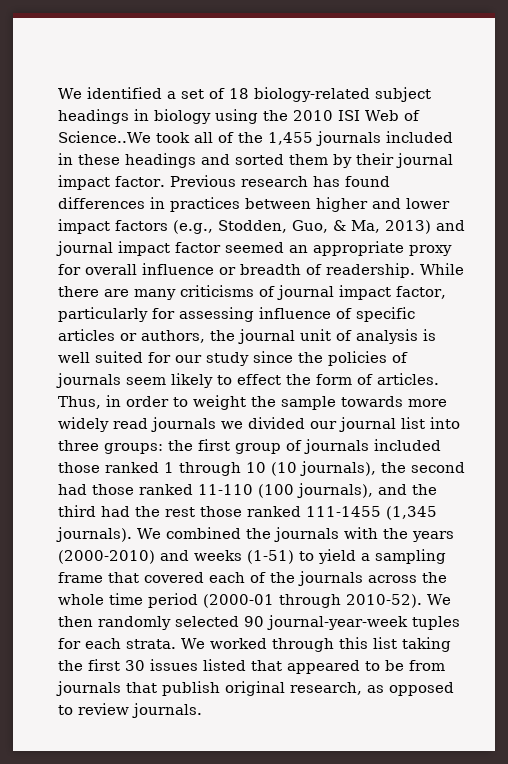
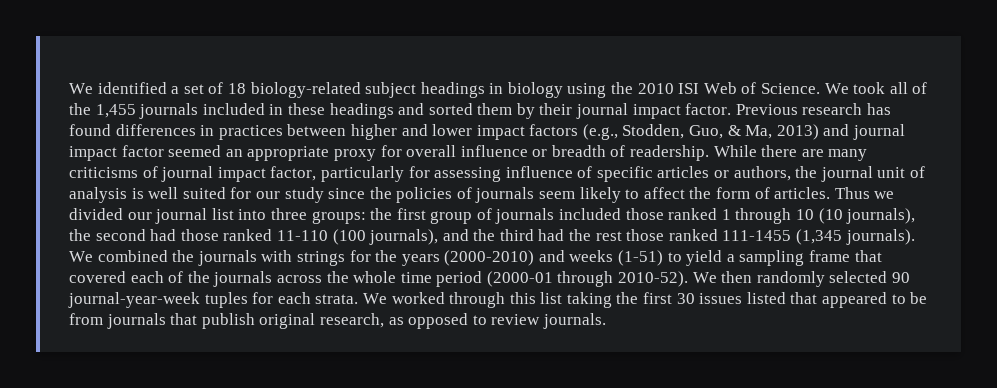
- We identified a set of 18 biology-related subject headings in biology using the 2010 ISI Web of Science..We took all of the 1,455 journals included in these headings and sorted them by their journal impact factor.
+ We identified a set of 18 biology-related subject headings in biology using the 2010 ISI Web of Science. We took all of the 1,455 journals included in these headings and sorted them by their journal impact factor.
- While there are many criticisms of journal impact factor, particularly for assessing influence of specific articles or authors, the journal unit of analysis is well suited for our study since the policies of journals seem likely to effect the form of articles.
+ While there are many criticisms of journal impact factor, particularly for assessing influence of specific articles or authors, the journal unit of analysis is well suited for our study since the policies of journals seem likely to affect the form of articles.
- Thus, in order to weight the sample towards more widely read journals we divided our journal list into three groups: the first group of journals included those ranked 1 through 10 (10 journals), the second had those ranked 11-110 (100 journals), and the third had the rest those ranked 111-1455 (1,345 journals).
+ Thus we divided our journal list into three groups: the first group of journals included those ranked 1 through 10 (10 journals), the second had those ranked 11-110 (100 journals), and the third had the rest those ranked 111-1455 (1,345 journals).
- We combined the journals with the years (2000-2010) and weeks (1-51) to yield a sampling frame that covered each of the journals across the whole time period (2000-01 through 2010-52).
+ We combined the journals with strings for the years (2000-2010) and weeks (1-51) to yield a sampling frame that covered each of the journals across the whole time period (2000-01 through 2010-52).

